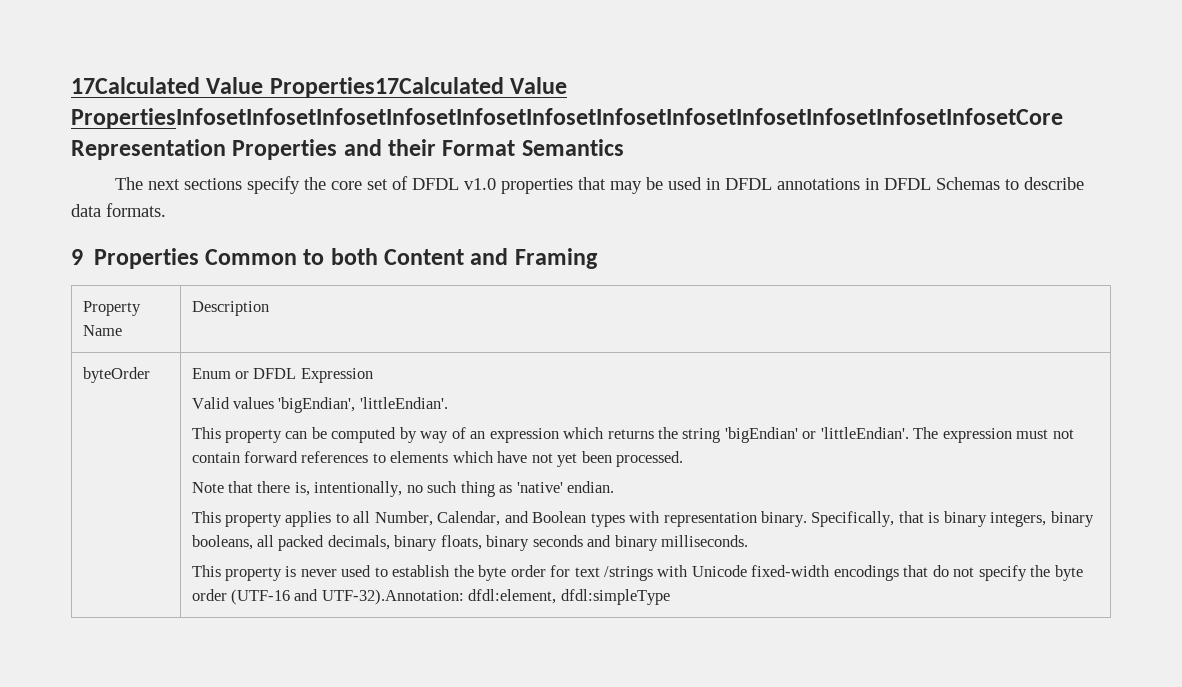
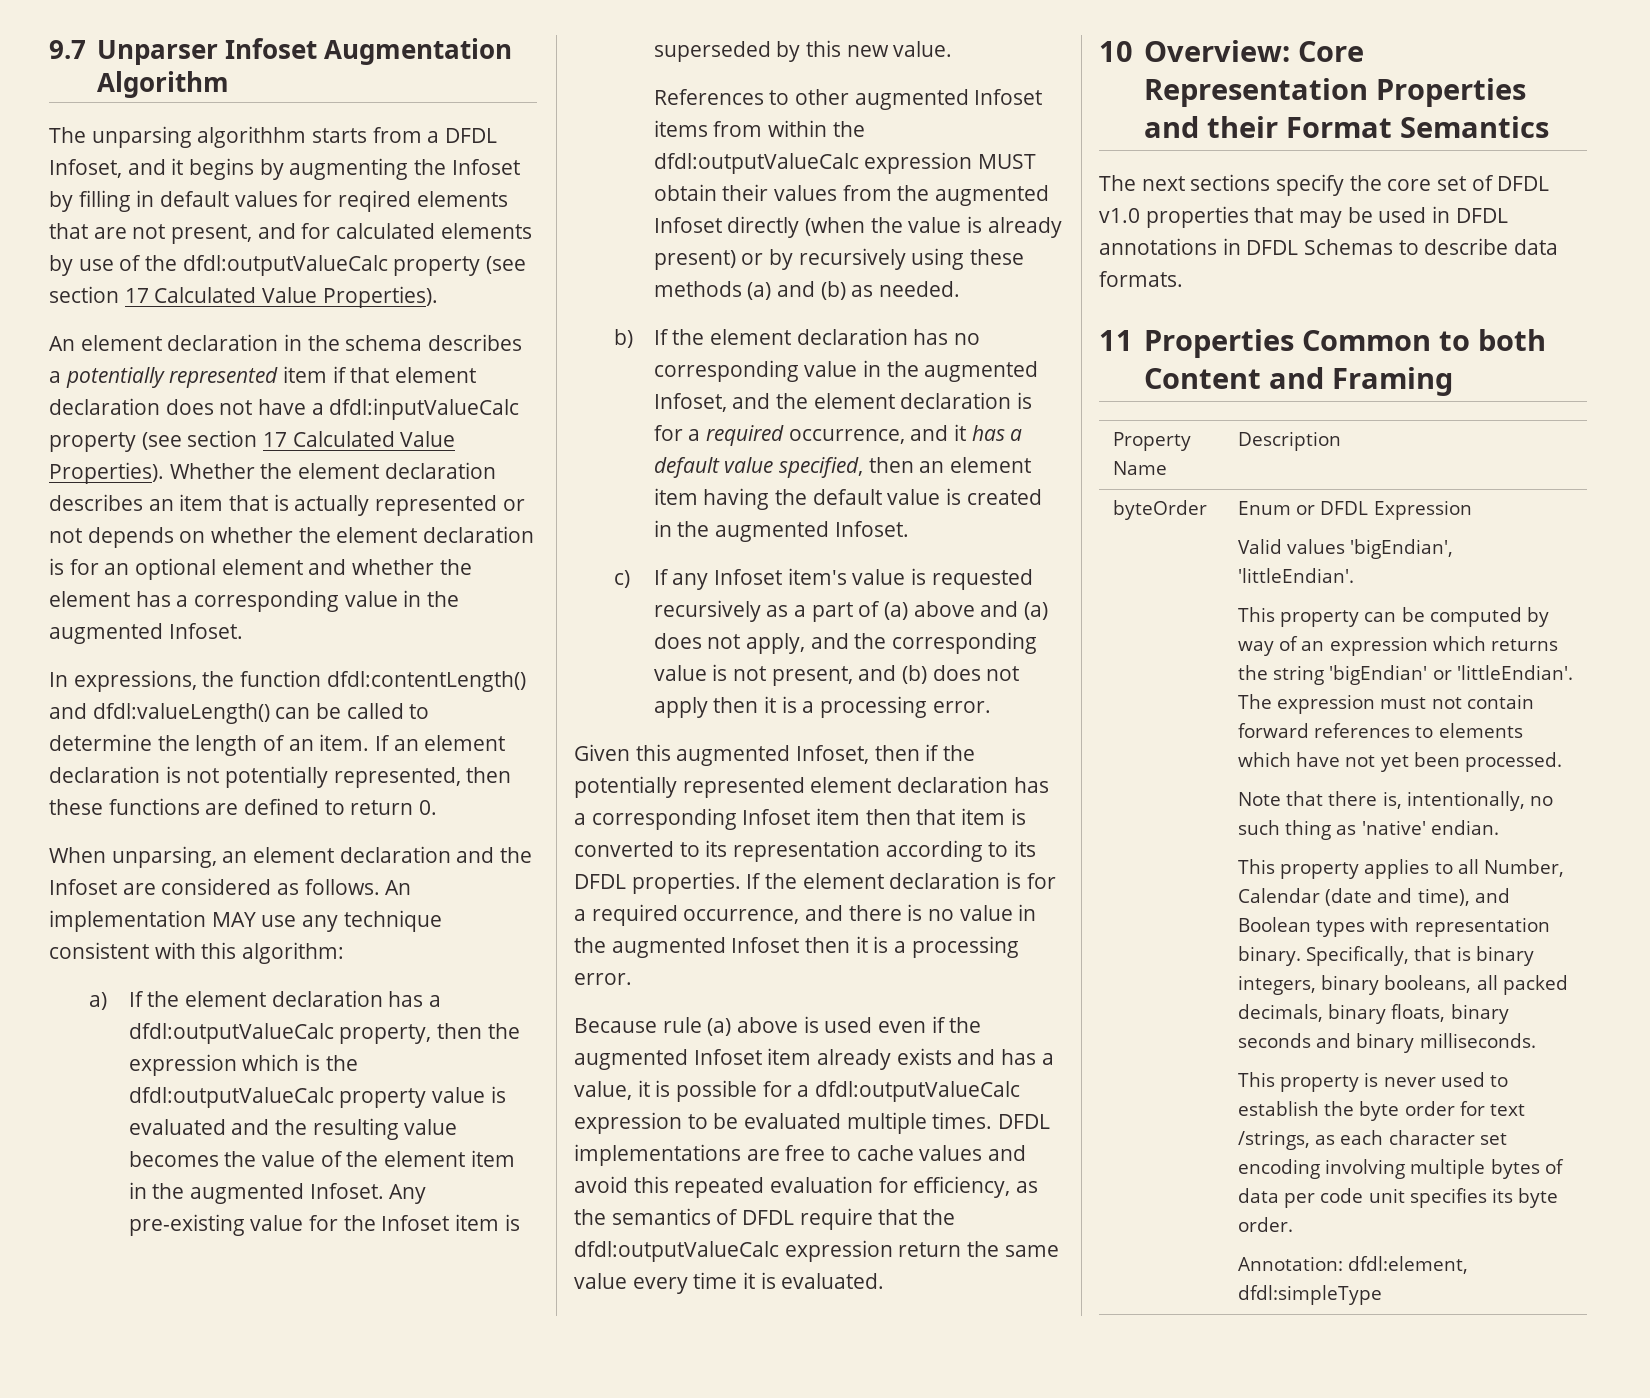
- 17Calculated Value Properties17Calculated Value PropertiesInfosetInfosetInfosetInfosetInfosetInfosetInfosetInfosetInfosetInfosetInfosetInfosetCore Representation Properties and their Format Semantics
+ 9.7 Unparser Infoset Augmentation Algorithm
+ The unparsing algorithhm starts from a DFDL Infoset, and it begins by augmenting the Infoset by filling in default values for reqired elements that are not present, and for calculated elements by use of the dfdl:outputValueCalc property (see section 17 Calculated Value Properties).
+ An element declaration in the schema describes a potentially represented item if that element declaration does not have a dfdl:inputValueCalc property (see section 17 Calculated Value Properties). Whether the element declaration describes an item that is actually represented or not depends on whether the element declaration is for an optional element and whether the element has a corresponding value in the augmented Infoset.
+ In expressions, the function dfdl:contentLength() and dfdl:valueLength() can be called to determine the length of an item. If an element declaration is not potentially represented, then these functions are defined to return 0.
+ When unparsing, an element declaration and the Infoset are considered as follows. An implementation MAY use any technique consistent with this algorithm:
+ a) If the element declaration has a dfdl:outputValueCalc property, then the expression which is the dfdl:outputValueCalc property value is evaluated and the resulting value becomes the value of the element item in the augmented Infoset. Any pre-existing value for the Infoset item is superseded by this new value.
+ References to other augmented Infoset items from within the dfdl:outputValueCalc expression MUST obtain their values from the augmented Infoset directly (when the value is already present) or by recursively using these methods (a) and (b) as needed.
+ b) If the element declaration has no corresponding value in the augmented Infoset, and the element declaration is for a required occurrence, and it has a default value specified, then an element item having the default value is created in the augmented Infoset.
+ c) If any Infoset item's value is requested recursively as a part of (a) above and (a) does not apply, and the corresponding value is not present, and (b) does not apply then it is a processing error.
+ Given this augmented Infoset, then if the potentially represented element declaration has a corresponding Infoset item then that item is converted to its representation according to its DFDL properties. If the element declaration is for a required occurrence, and there is no value in the augmented Infoset then it is a processing error.
+ Because rule (a) above is used even if the augmented Infoset item already exists and has a value, it is possible for a dfdl:outputValueCalc expression to be evaluated multiple times. DFDL implementations are free to cache values and avoid this repeated evaluation for efficiency, as the semantics of DFDL require that the dfdl:outputValueCalc expression return the same value every time it is evaluated.
+ 10 Overview: Core Representation Properties and their Format Semantics
- 9 Properties Common to both Content and Framing
+ 11 Properties Common to both Content and Framing
- This property applies to all Number, Calendar, and Boolean types with representation binary.
+ This property applies to all Number, Calendar (date and time), and Boolean types with representation binary.
- This property is never used to establish the byte order for text /strings with Unicode fixed-width encodings that do not specify the byte order (UTF-16 and UTF-32).Annotation: dfdl:element, dfdl:simpleType
+ This property is never used to establish the byte order for text /strings, as each character set encoding involving multiple bytes of data per code unit specifies its byte order.
+ Annotation: dfdl:element, dfdl:simpleType

